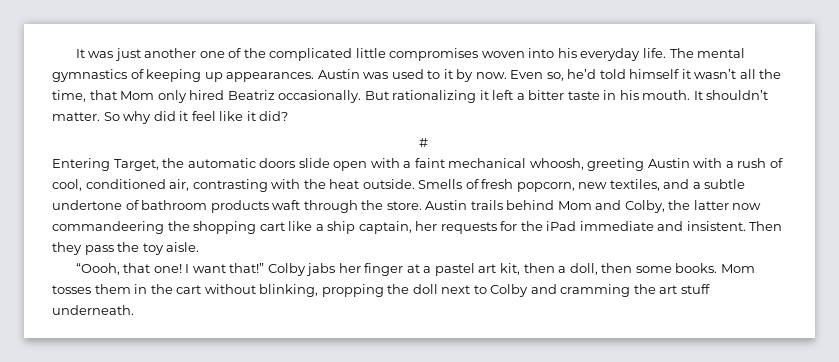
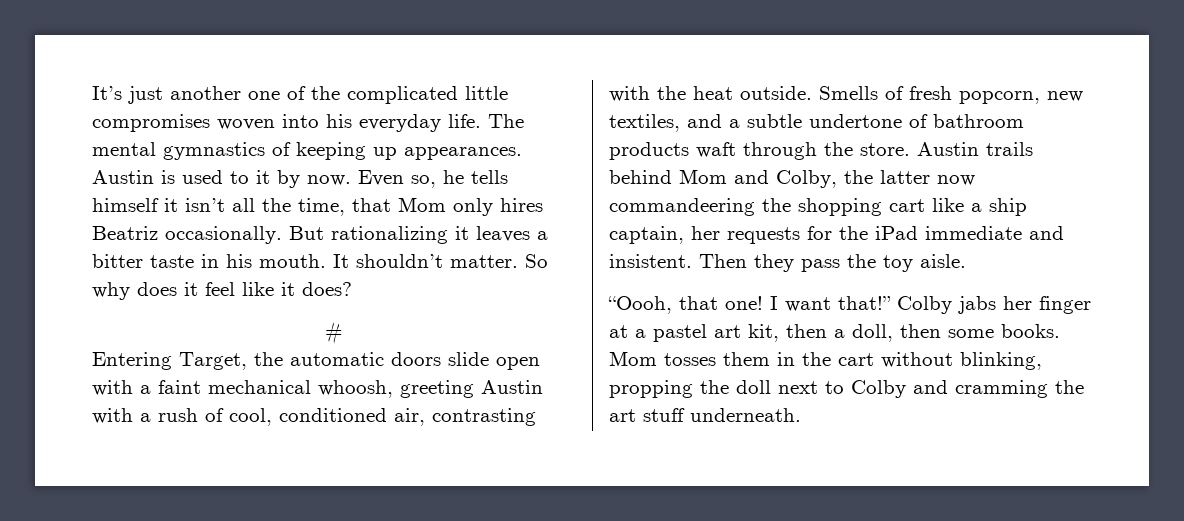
- It was just another one of the complicated little compromises woven into his everyday life.
+ It’s just another one of the complicated little compromises woven into his everyday life.
- Austin was used to it by now.
+ Austin is used to it by now.
- Even so, he’d told himself it wasn’t all the time, that Mom only hired Beatriz occasionally.
+ Even so, he tells himself it isn’t all the time, that Mom only hires Beatriz occasionally.
- But rationalizing it left a bitter taste in his mouth.
+ But rationalizing it leaves a bitter taste in his mouth.
- So why did it feel like it did?
+ So why does it feel like it does?

